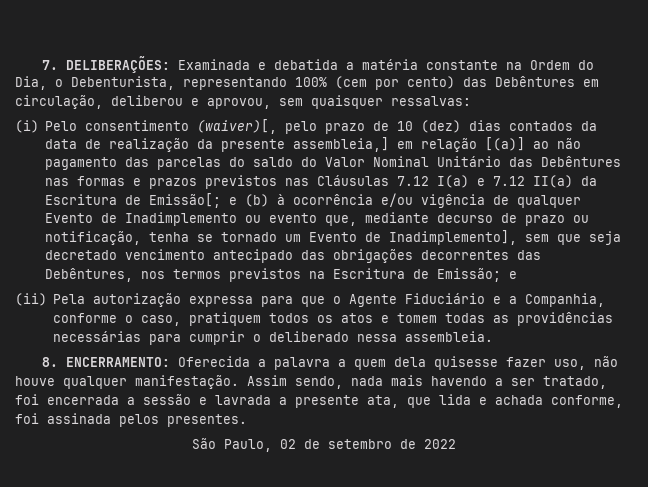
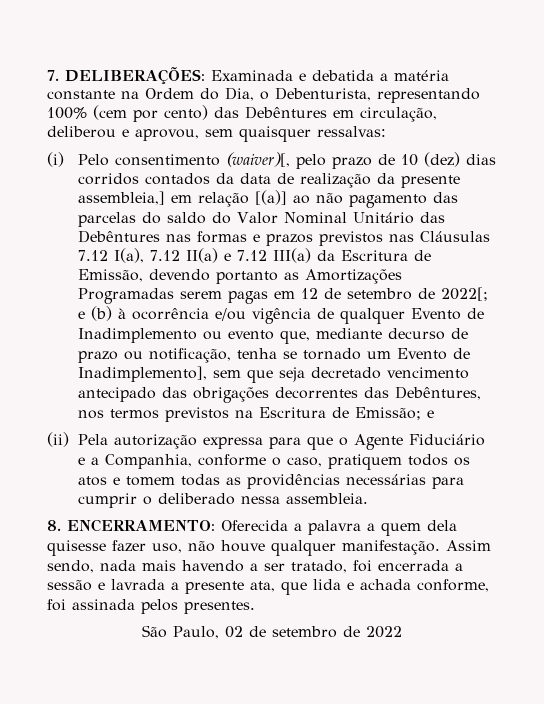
- (i) Pelo consentimento (waiver)[, pelo prazo de 10 (dez) dias contados da data de realização da presente assembleia,] em relação [(a)] ao não pagamento das parcelas do saldo do Valor Nominal Unitário das Debêntures nas formas e prazos previstos nas Cláusulas 7.12 I(a) e 7.12 II(a) da Escritura de Emissão[;
+ (i) Pelo consentimento (waiver)[, pelo prazo de 10 (dez) dias corridos contados da data de realização da presente assembleia,] em relação [(a)] ao não pagamento das parcelas do saldo do Valor Nominal Unitário das Debêntures nas formas e prazos previstos nas Cláusulas 7.12 I(a), 7.12 II(a) e 7.12 III(a) da Escritura de Emissão, devendo portanto as Amortizações Programadas serem pagas em 12 de setembro de 2022[;

